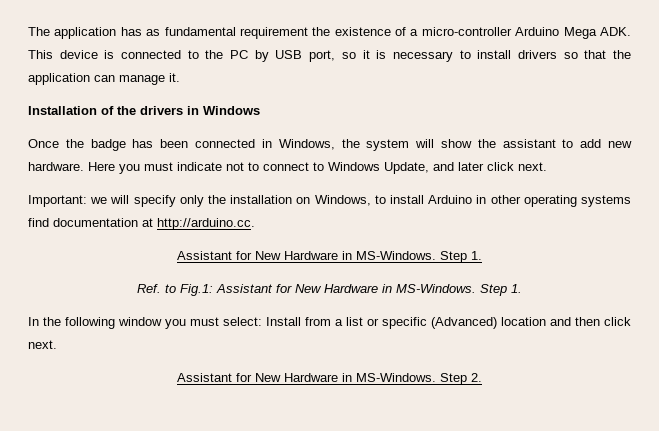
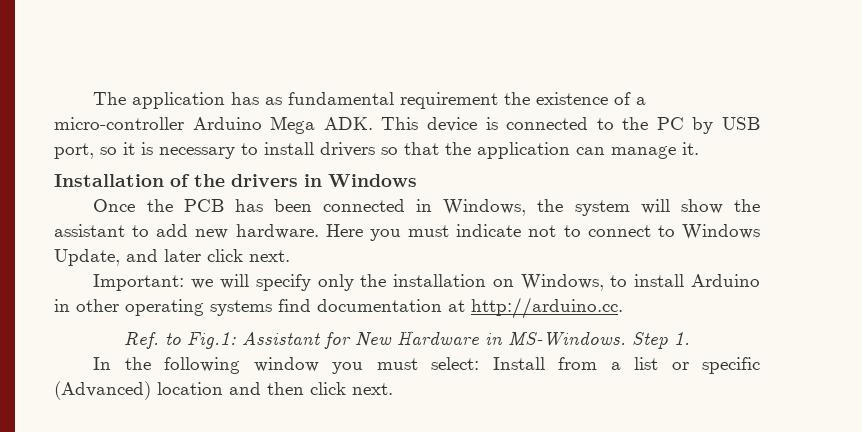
- Once the badge has been connected in Windows, the system will show the assistant to add new hardware.
+ Once the PCB has been connected in Windows, the system will show the assistant to add new hardware.
  Important: we will specify only the installation on Windows, to install Arduino in other operating systems find documentation at http://arduino.cc.
- Assistant for New Hardware in MS-Windows. Step 1.
- Assistant for New Hardware in MS-Windows. Step 2.

